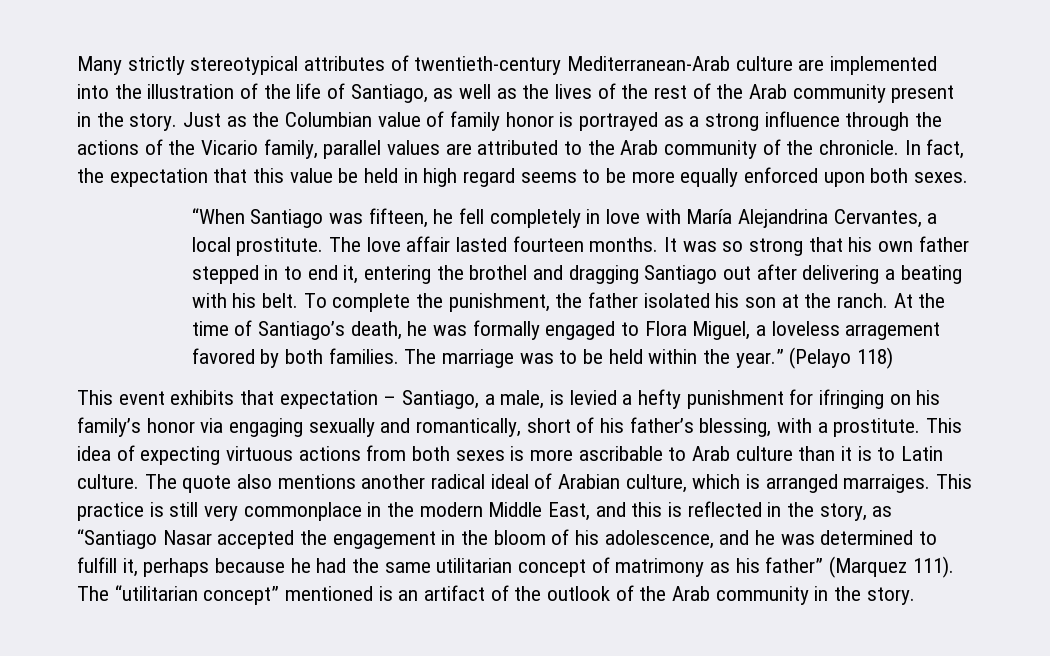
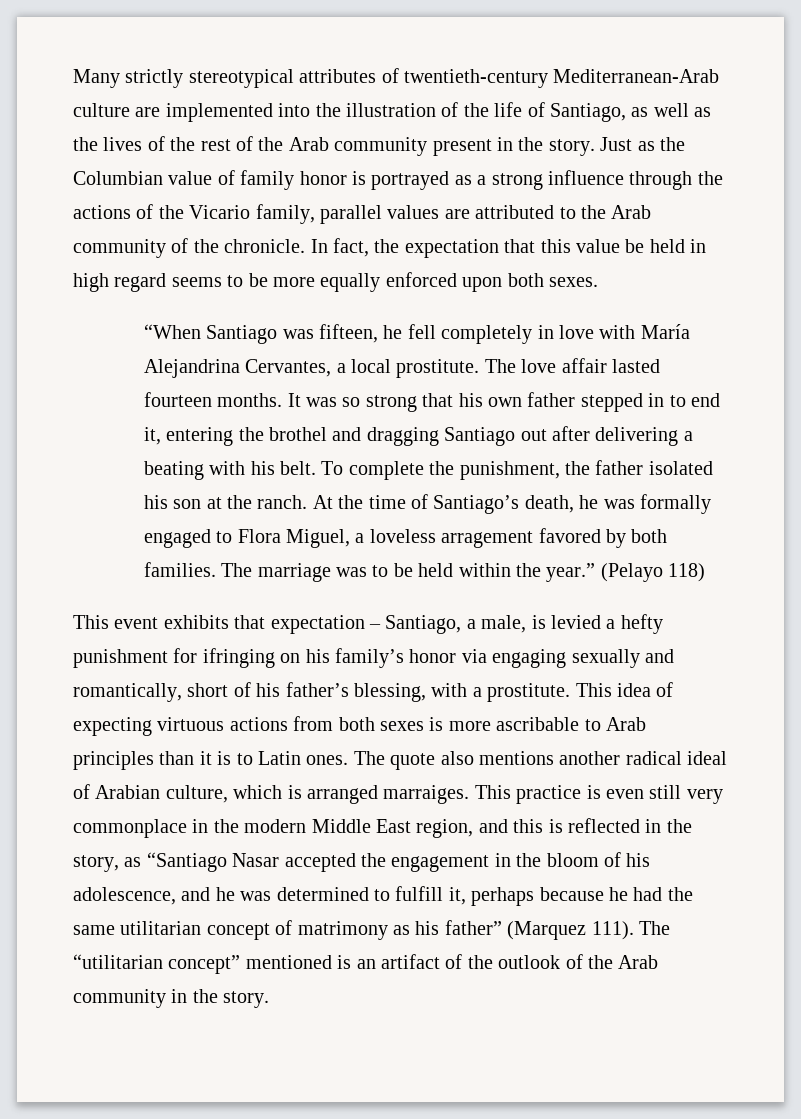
- This idea of expecting virtuous actions from both sexes is more ascribable to Arab culture than it is to Latin culture.
+ This idea of expecting virtuous actions from both sexes is more ascribable to Arab principles than it is to Latin ones.
- This practice is still very commonplace in the modern Middle East, and this is reflected in the story, as “Santiago Nasar accepted the engagement in the bloom of his adolescence, and he was determined to fulfill it, perhaps because he had the same utilitarian concept of matrimony as his father” (Marquez 111).
+ This practice is even still very commonplace in the modern Middle East region, and this is reflected in the story, as “Santiago Nasar accepted the engagement in the bloom of his adolescence, and he was determined to fulfill it, perhaps because he had the same utilitarian concept of matrimony as his father” (Marquez 111).

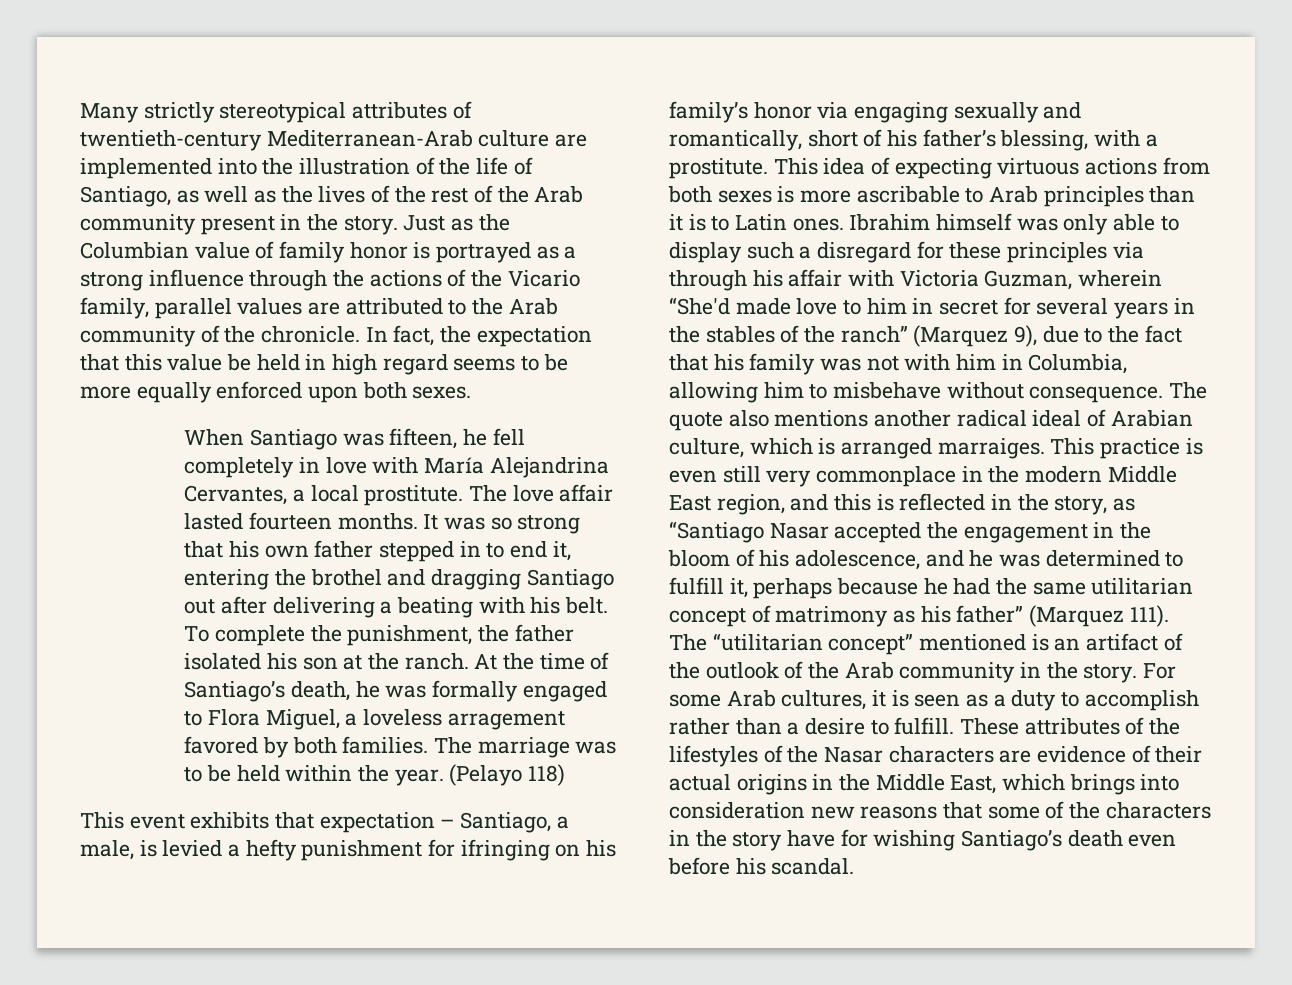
- “When Santiago was fifteen, he fell completely in love with María Alejandrina Cervantes, a local prostitute.
+ When Santiago was fifteen, he fell completely in love with María Alejandrina Cervantes, a local prostitute.
- The marriage was to be held within the year.”
+ The marriage was to be held within the year.
+ Ibrahim himself was only able to display such a disregard for these principles via through his affair with Victoria Guzman, wherein “She'd made love to him in secret for several years in the stables of the ranch” (Marquez 9), due to the fact that his family was not with him in Columbia, allowing him to misbehave without consequence.
+ For some Arab cultures, it is seen as a duty to accomplish rather than a desire to fulfill. These attributes of the lifestyles of the Nasar characters are evidence of their actual origins in the Middle East, which brings into consideration new reasons that some of the characters in the story have for wishing Santiago’s death even before his scandal.

